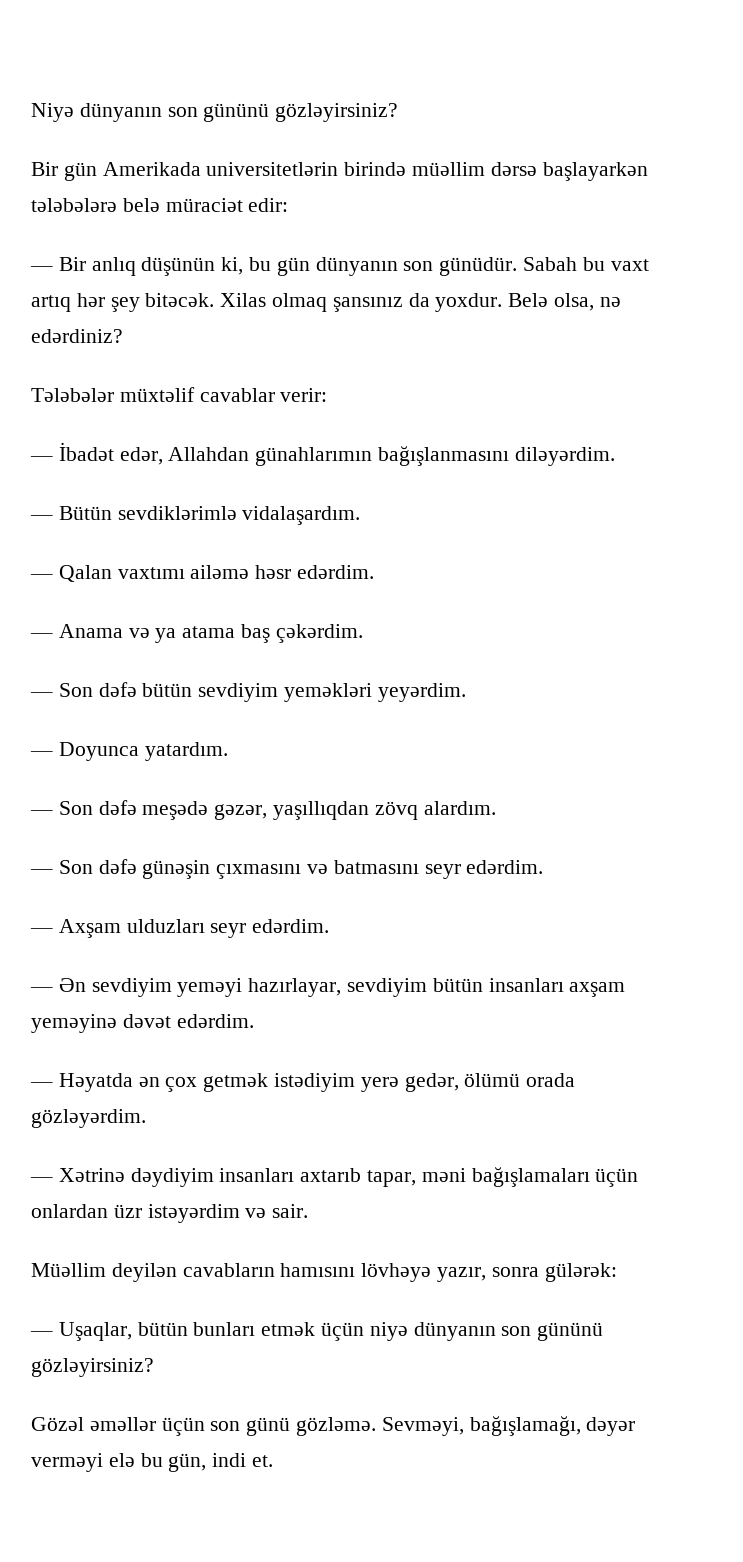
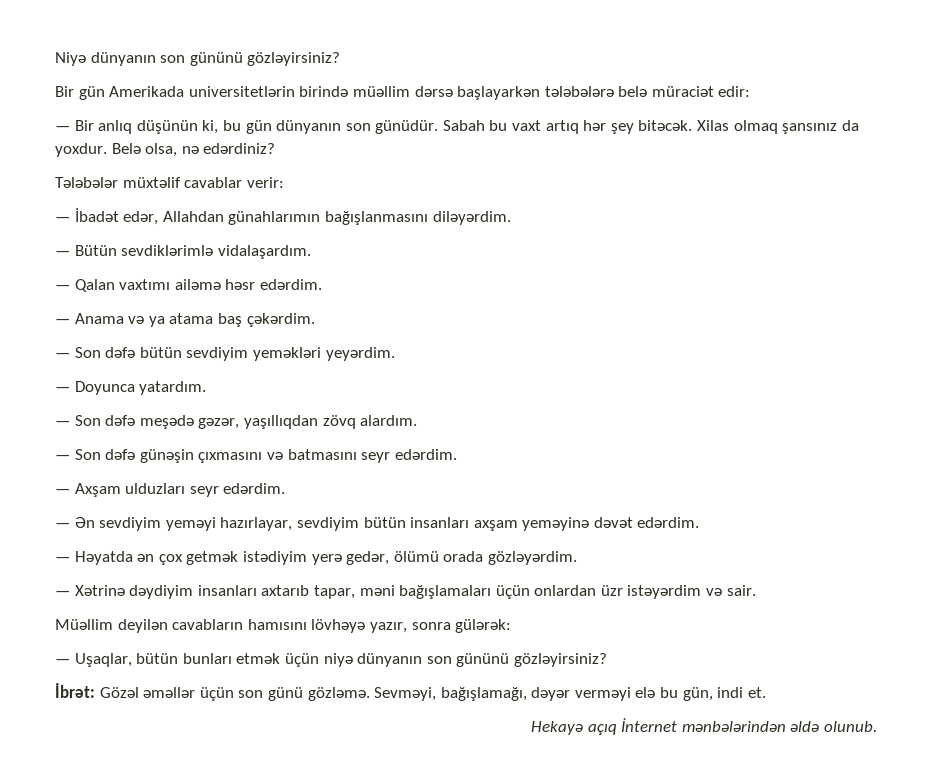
- Gözəl əməllər üçün son günü gözləmə.
+ İbrət: Gözəl əməllər üçün son günü gözləmə.
+ Hekayə açıq İnternet mənbələrindən əldə olunub.

